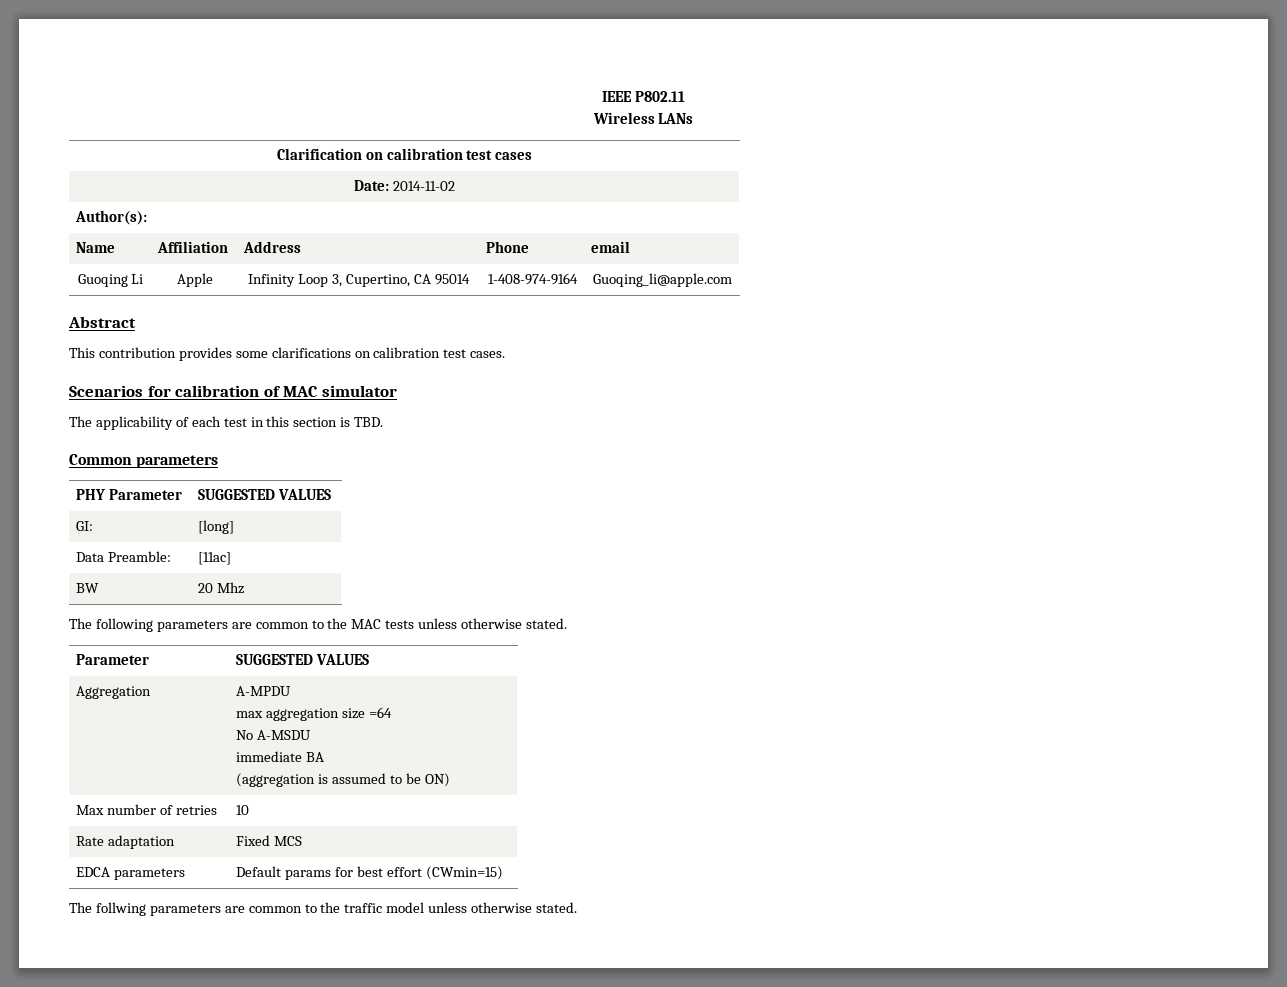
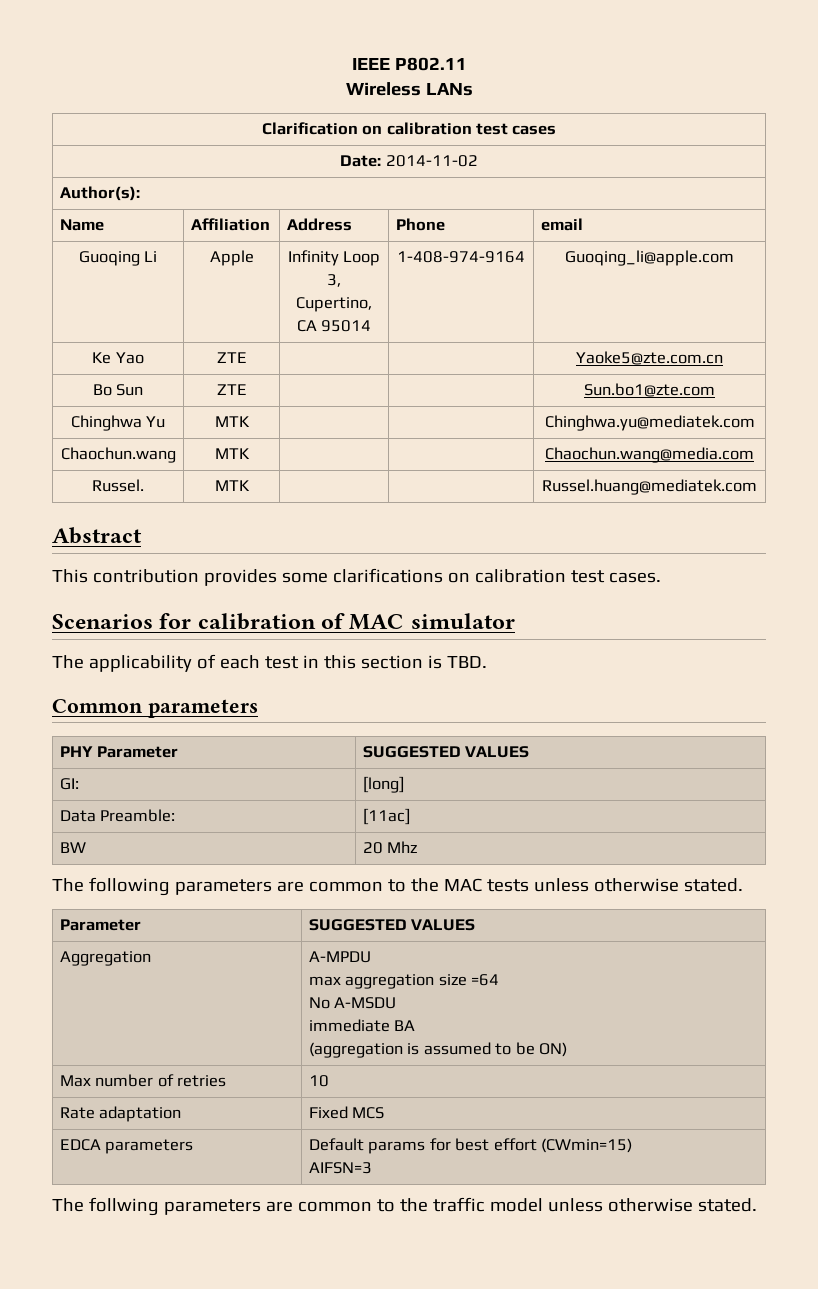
+ Ke Yao | ZTE | | | Yaoke5@zte.com.cn
+ Bo Sun | ZTE | | | Sun.bo1@zte.com
+ Chinghwa Yu | MTK | | | Chinghwa.yu@mediatek.com
+ Chaochun.wang | MTK | | | Chaochun.wang@media.com
+ Russel. | MTK | | | Russel.huang@mediatek.com
  EDCA parameters | Default params for best effort (CWmin=15)
+ AIFSN=3

